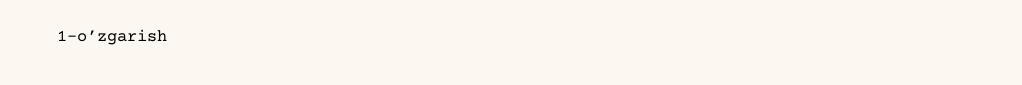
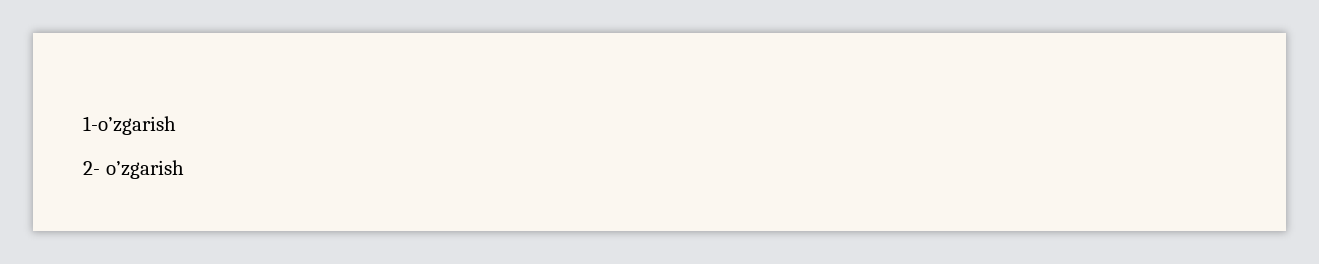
+ 2- o’zgarish

